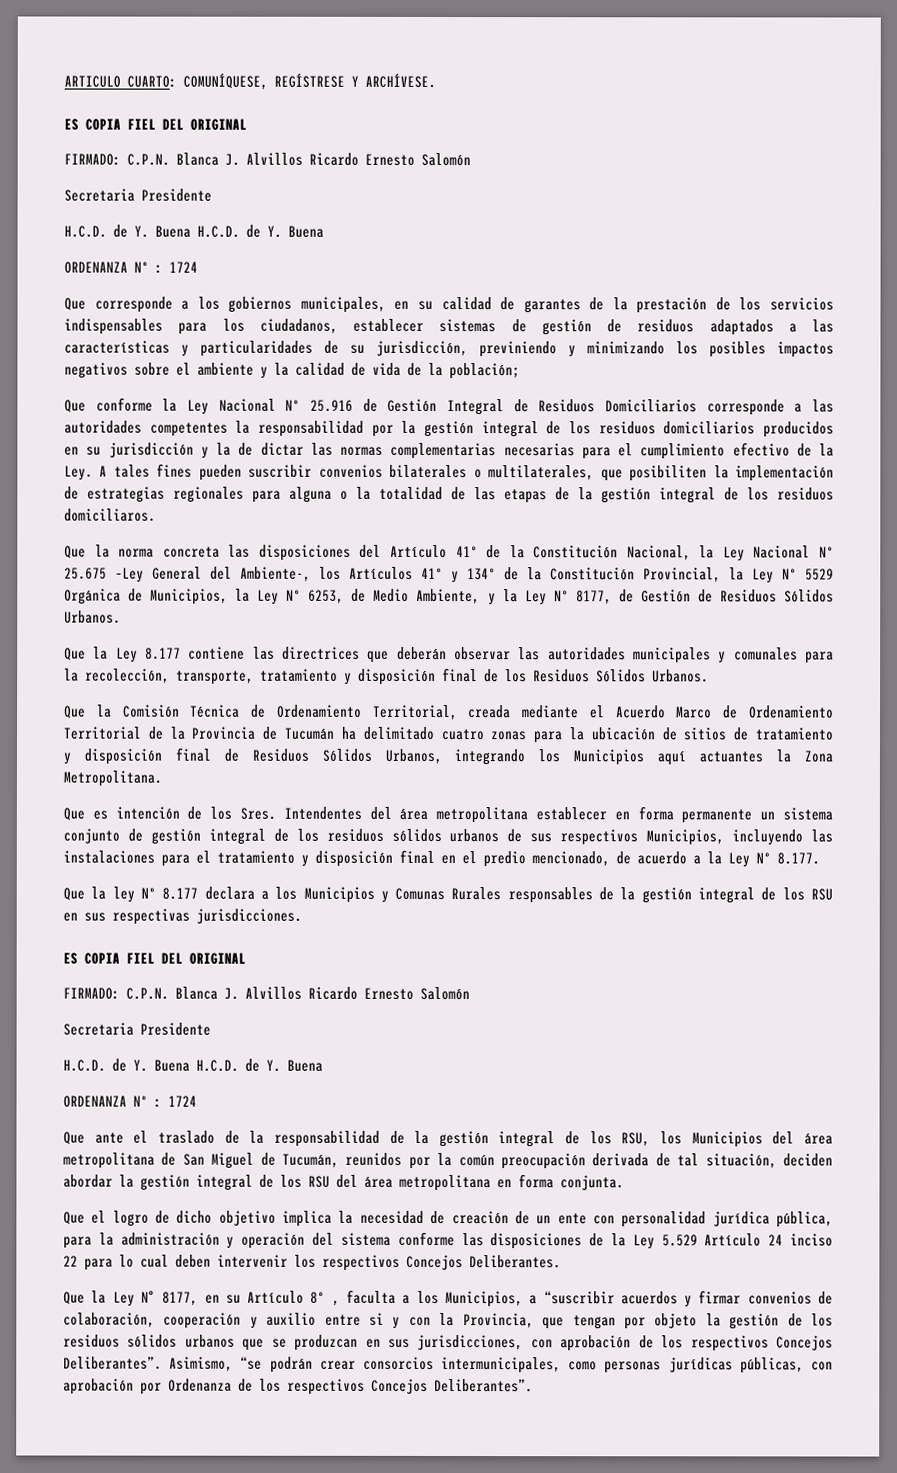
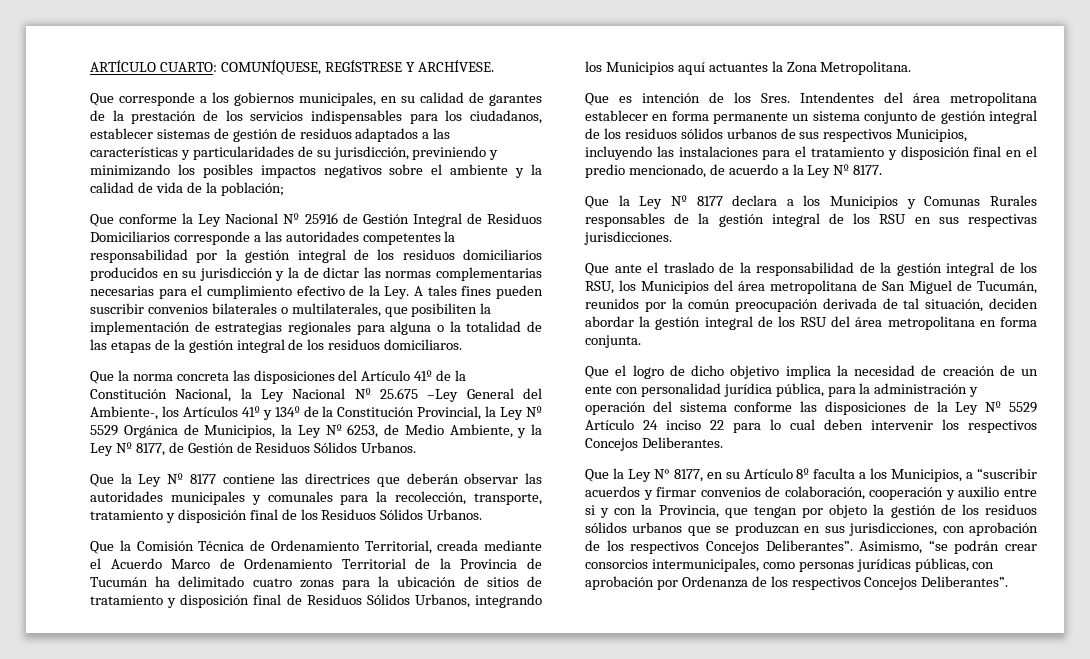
- ARTICULO CUARTO: COMUNÍQUESE, REGÍSTRESE Y ARCHÍVESE.
- ES COPIA FIEL DEL ORIGINAL
- FIRMADO: C.P.N. Blanca J. Alvillos Ricardo Ernesto Salomón
- Secretaria Presidente
- H.C.D. de Y. Buena H.C.D. de Y. Buena
- ORDENANZA Nº : 1724
+ ARTÍCULO CUARTO: COMUNÍQUESE, REGÍSTRESE Y ARCHÍVESE.
- Que conforme la Ley Nacional Nº 25.916 de Gestión Integral de Residuos Domiciliarios corresponde a las autoridades competentes la responsabilidad por la gestión integral de los residuos domiciliarios producidos en su jurisdicción y la de dictar las normas complementarias necesarias para el cumplimiento efectivo de la Ley. A tales fines pueden suscribir convenios bilaterales o multilaterales, que posibiliten la implementación de estrategias regionales para alguna o la totalidad de las etapas de la gestión integral de los residuos domiciliaros.
+ Que conforme la Ley Nacional Nº 25916 de Gestión Integral de Residuos Domiciliarios corresponde a las autoridades competentes la responsabilidad por la gestión integral de los residuos domiciliarios producidos en su jurisdicción y la de dictar las normas complementarias necesarias para el cumplimiento efectivo de la Ley. A tales fines pueden suscribir convenios bilaterales o multilaterales, que posibiliten la implementación de estrategias regionales para alguna o la totalidad de las etapas de la gestión integral de los residuos domiciliaros.
- Que la Ley 8.177 contiene las directrices que deberán observar las autoridades municipales y comunales para la recolección, transporte, tratamiento y disposición final de los Residuos Sólidos Urbanos.
+ Que la Ley Nº 8177 contiene las directrices que deberán observar las autoridades municipales y comunales para la recolección, transporte, tratamiento y disposición final de los Residuos Sólidos Urbanos.
- Intendentes del área metropolitana establecer en forma permanente un sistema conjunto de gestión integral de los residuos sólidos urbanos de sus respectivos Municipios, incluyendo las instalaciones para el tratamiento y disposición final en el predio mencionado, de acuerdo a la Ley Nº 8.177.
- Que la ley Nº 8.177 declara a los Municipios y Comunas Rurales responsables de la gestión integral de los RSU en sus respectivas jurisdicciones.
- ES COPIA FIEL DEL ORIGINAL
- FIRMADO: C.P.N. Blanca J. Alvillos Ricardo Ernesto Salomón
- Secretaria Presidente
- H.C.D. de Y. Buena H.C.D. de Y. Buena
- ORDENANZA Nº : 1724
+ Intendentes del área metropolitana establecer en forma permanente un sistema conjunto de gestión integral de los residuos sólidos urbanos de sus respectivos Municipios, incluyendo las instalaciones para el tratamiento y disposición final en el predio mencionado, de acuerdo a la Ley Nº 8177.
+ Que la Ley Nº 8177 declara a los Municipios y Comunas Rurales responsables de la gestión integral de los RSU en sus respectivas jurisdicciones.
- Que el logro de dicho objetivo implica la necesidad de creación de un ente con personalidad jurídica pública, para la administración y operación del sistema conforme las disposiciones de la Ley 5.529 Artículo 24 inciso 22 para lo cual deben intervenir los respectivos Concejos Deliberantes.
+ Que el logro de dicho objetivo implica la necesidad de creación de un ente con personalidad jurídica pública, para la administración y operación del sistema conforme las disposiciones de la Ley Nº 5529 Artículo 24 inciso 22 para lo cual deben intervenir los respectivos Concejos Deliberantes.
- Que la Ley N° 8177, en su Artículo 8º , faculta a los Municipios, a “suscribir acuerdos y firmar convenios de colaboración, cooperación y auxilio entre si y con la Provincia, que tengan por objeto la gestión de los residuos sólidos urbanos que se produzcan en sus jurisdicciones, con aprobación de los respectivos Concejos Deliberantes”.
+ Que la Ley N° 8177, en su Artículo 8º faculta a los Municipios, a “suscribir acuerdos y firmar convenios de colaboración, cooperación y auxilio entre si y con la Provincia, que tengan por objeto la gestión de los residuos sólidos urbanos que se produzcan en sus jurisdicciones, con aprobación de los respectivos Concejos Deliberantes”.

